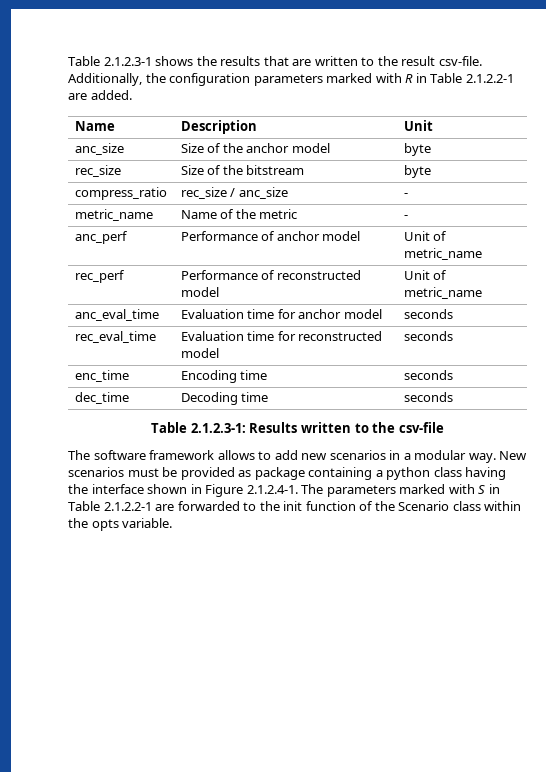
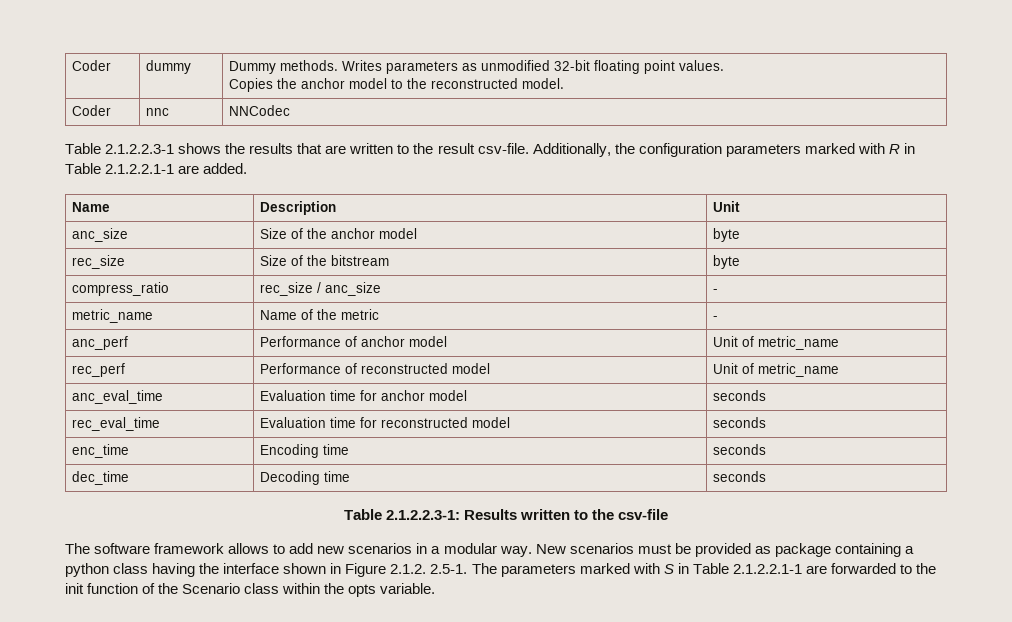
- Table 2.1.2.3-1 shows the results that are written to the result csv-file.
+ Coder | dummy | Dummy methods. Writes parameters as unmodified 32-bit floating point values.
+ Copies the anchor model to the reconstructed model.
+ Coder | nnc | NNCodec
+ Table 2.1.2.2.3-1 shows the results that are written to the result csv-file.
- Additionally, the configuration parameters marked with R in Table 2.1.2.2-1 are added.
+ Additionally, the configuration parameters marked with R in Table 2.1.2.2.1-1 are added.
- Table 2.1.2.3-1: Results written to the csv-file
+ Table 2.1.2.2.3-1: Results written to the csv-file
- New scenarios must be provided as package containing a python class having the interface shown in Figure 2.1.2.4-1. The parameters marked with S in Table 2.1.2.2-1 are forwarded to the init function of the Scenario class within the opts variable.
+ New scenarios must be provided as package containing a python class having the interface shown in Figure 2.1.2. 2.5-1. The parameters marked with S in Table 2.1.2.2.1-1 are forwarded to the init function of the Scenario class within the opts variable.

